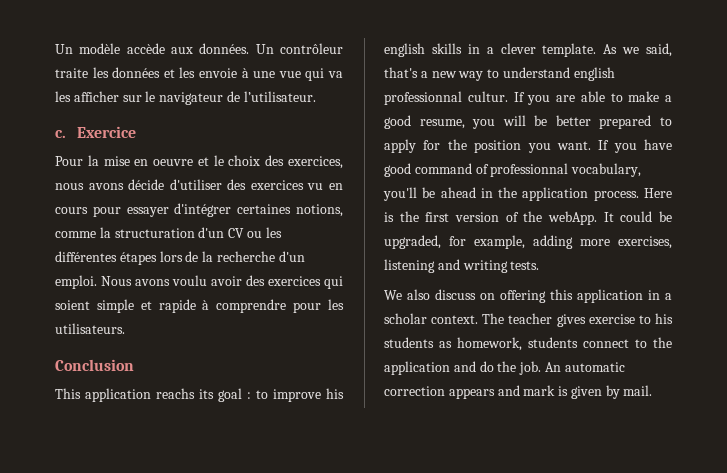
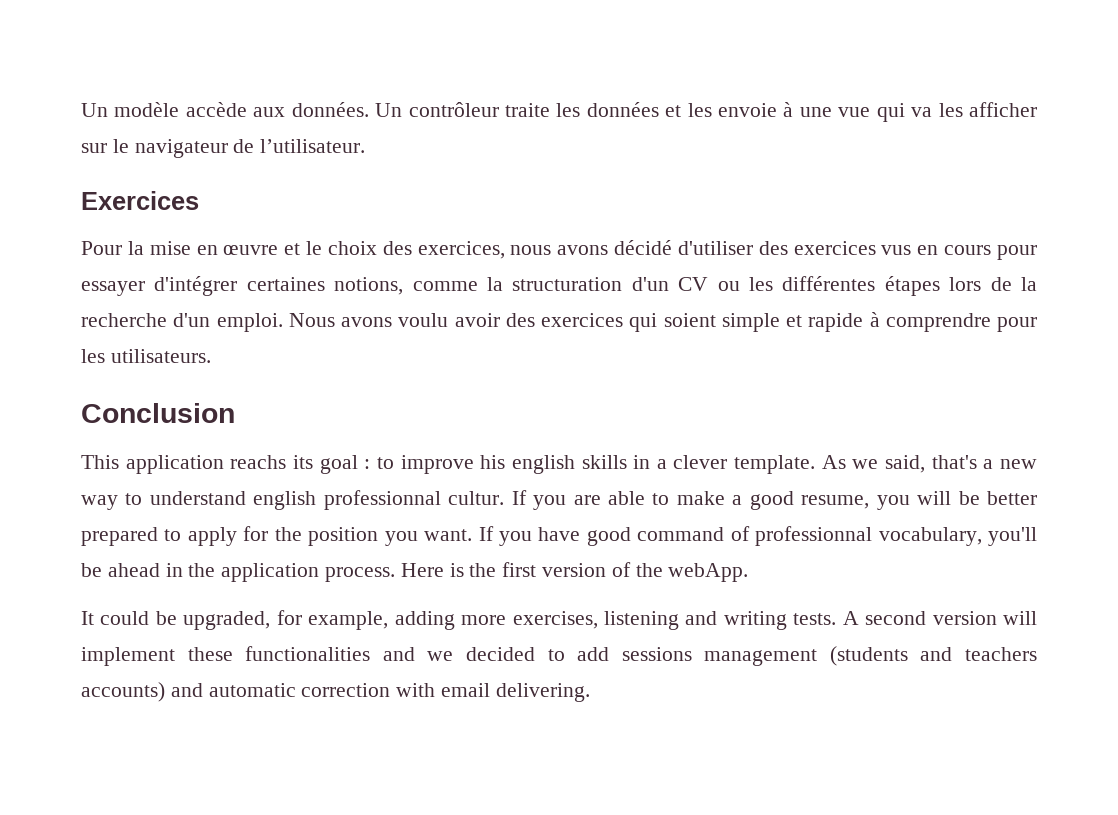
- c. Exercice
+ Exercices
- Pour la mise en oeuvre et le choix des exercices, nous avons décide d'utiliser des exercices vu en cours pour essayer d'intégrer certaines notions, comme la structuration d'un CV ou les différentes étapes lors de la recherche d'un emploi.
+ Pour la mise en œuvre et le choix des exercices, nous avons décidé d'utiliser des exercices vus en cours pour essayer d'intégrer certaines notions, comme la structuration d'un CV ou les différentes étapes lors de la recherche d'un emploi.
- Here is the first version of the webApp. It could be upgraded, for example, adding more exercises, listening and writing tests.
- We also discuss on offering this application in a scholar context. The teacher gives exercise to his students as homework, students connect to the application and do the job. An automatic correction appears and mark is given by mail.
+ Here is the first version of the webApp.
+ It could be upgraded, for example, adding more exercises, listening and writing tests. A second version will implement these functionalities and we decided to add sessions management (students and teachers accounts) and automatic correction with email delivering.

